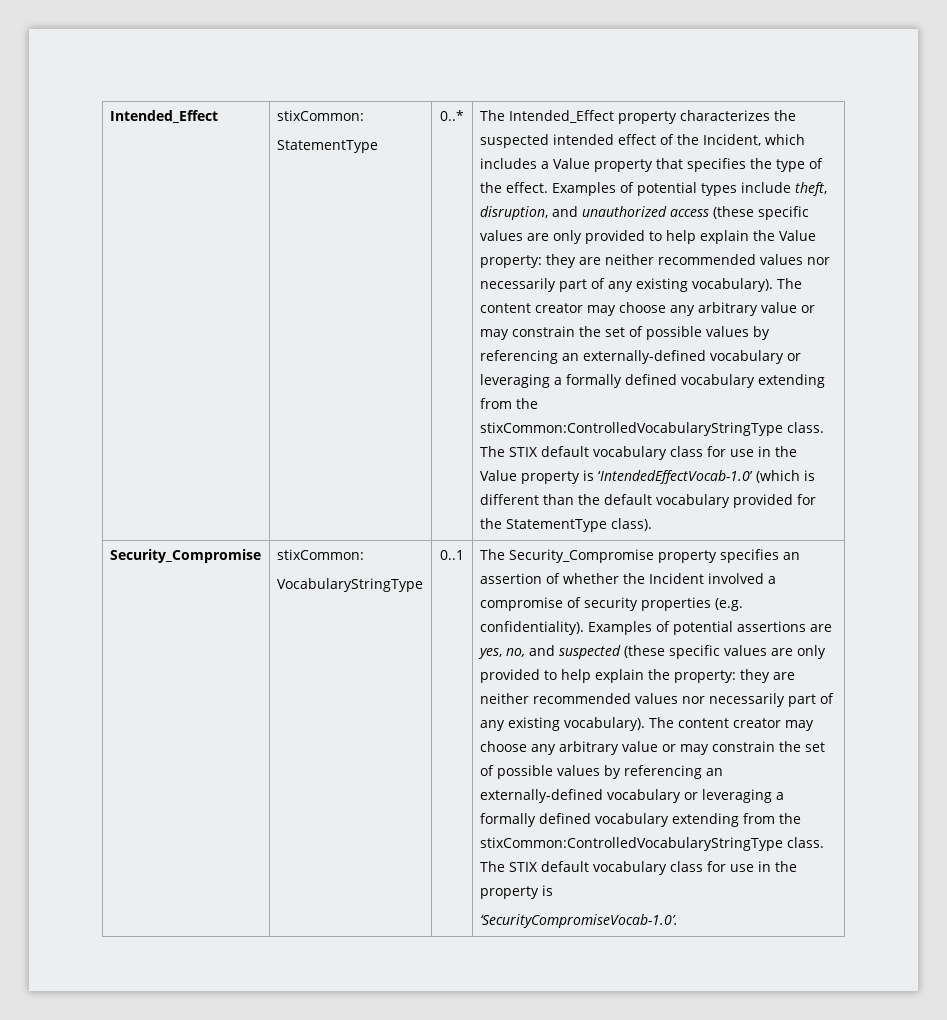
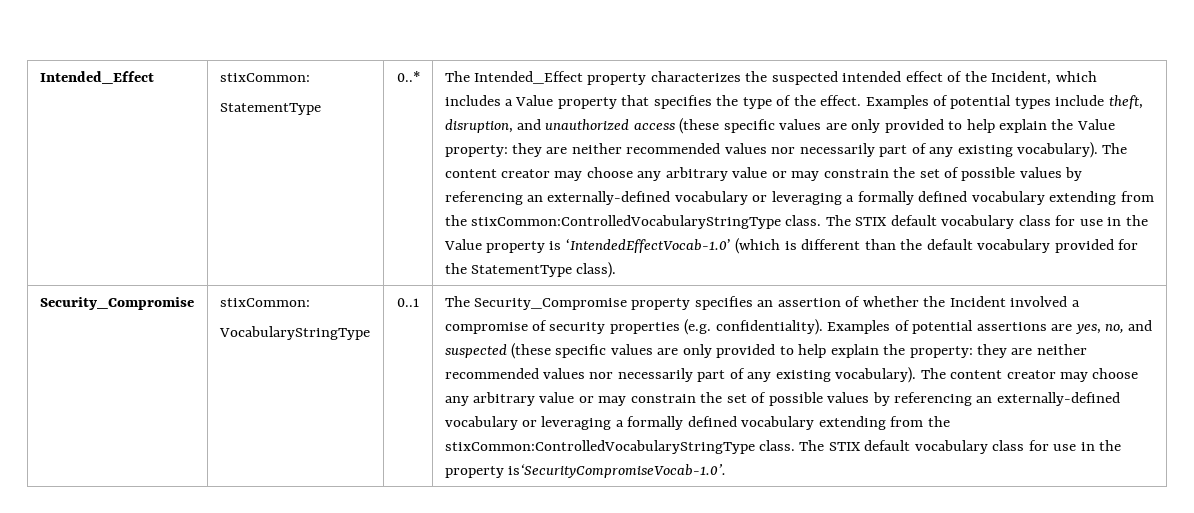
- The STIX default vocabulary class for use in the property is
- ‘SecurityCompromiseVocab-1.0’.
+ The STIX default vocabulary class for use in the property is‘SecurityCompromiseVocab-1.0’.

